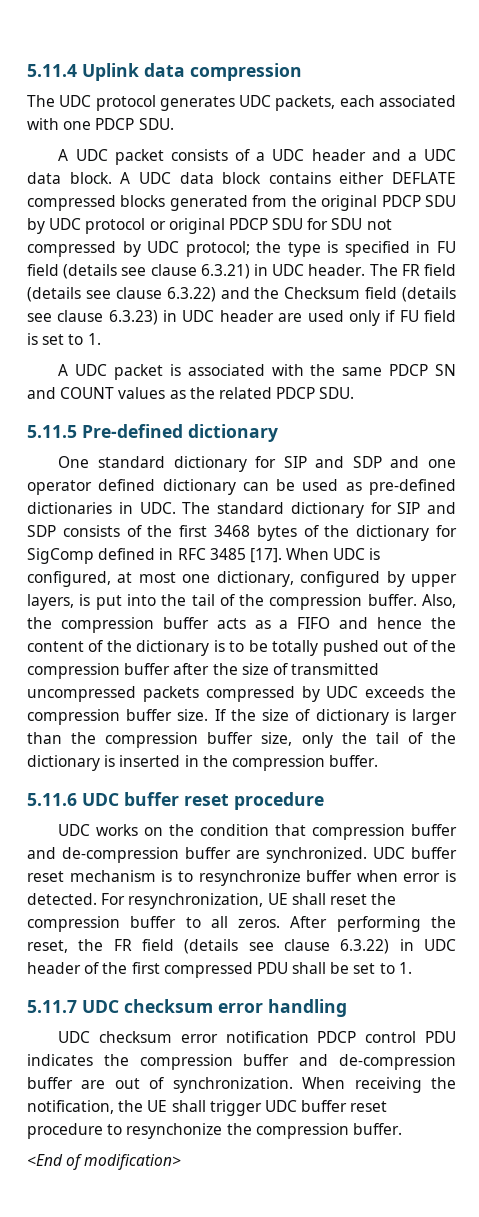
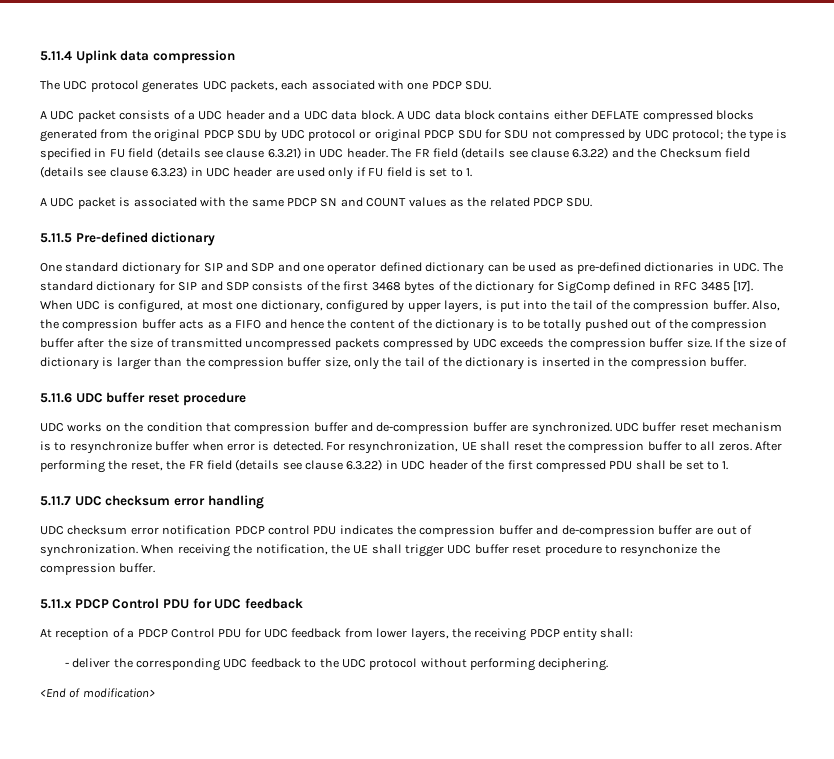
+ 5.11.x PDCP Control PDU for UDC feedback
+ At reception of a PDCP Control PDU for UDC feedback from lower layers, the receiving PDCP entity shall:
+ - deliver the corresponding UDC feedback to the UDC protocol without performing deciphering.

